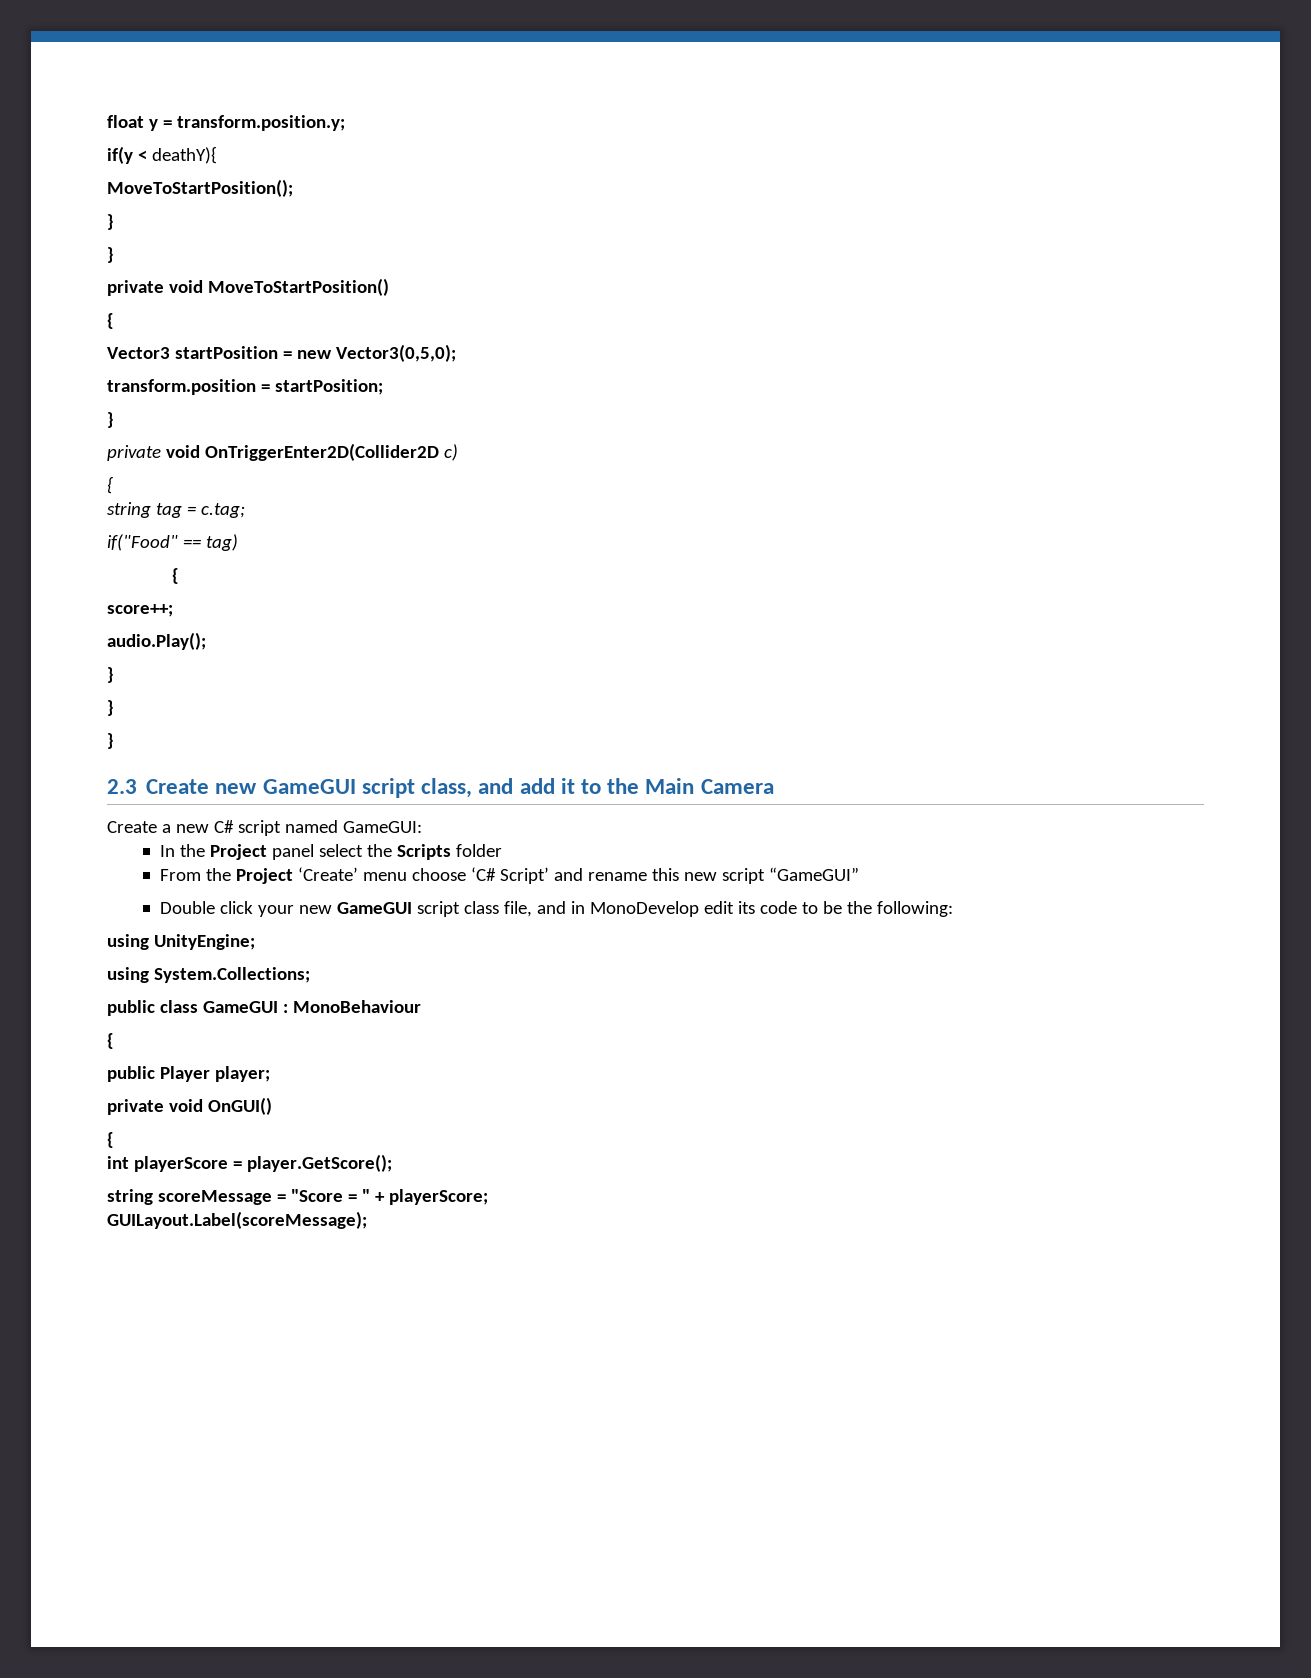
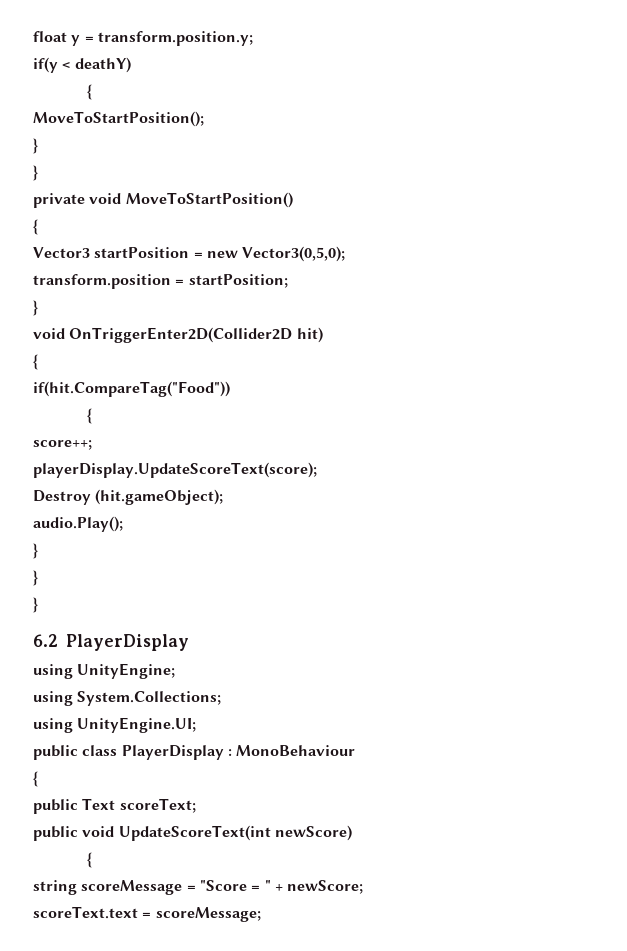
- if(y < deathY){
+ if(y < deathY)
+ {
- private void OnTriggerEnter2D(Collider2D c)
+ void OnTriggerEnter2D(Collider2D hit)
  {
- string tag = c.tag;
- if("Food" == tag)
+ if(hit.CompareTag("Food"))
+ playerDisplay.UpdateScoreText(score);
+ Destroy (hit.gameObject);
- 2.3 Create new GameGUI script class, and add it to the Main Camera
- Create a new C# script named GameGUI:
- In the Project panel select the Scripts folder
- From the Project ‘Create’ menu choose ‘C# Script’ and rename this new script “GameGUI”
- Double click your new GameGUI script class file, and in MonoDevelop edit its code to be the following:
+ 6.2 PlayerDisplay
+ using UnityEngine.UI;
- public class GameGUI : MonoBehaviour
+ public class PlayerDisplay : MonoBehaviour
- public Player player;
- private void OnGUI()
+ public Text scoreText;
+ public void UpdateScoreText(int newScore)
  {
- int playerScore = player.GetScore();
- string scoreMessage = "Score = " + playerScore;
- GUILayout.Label(scoreMessage);
+ string scoreMessage = "Score = " + newScore;
+ scoreText.text = scoreMessage;

